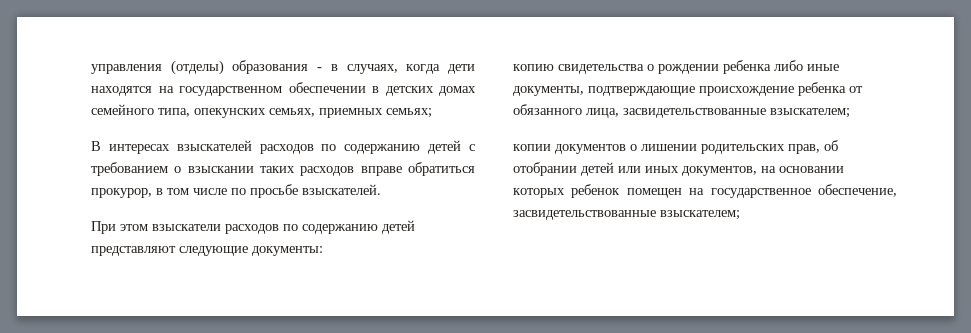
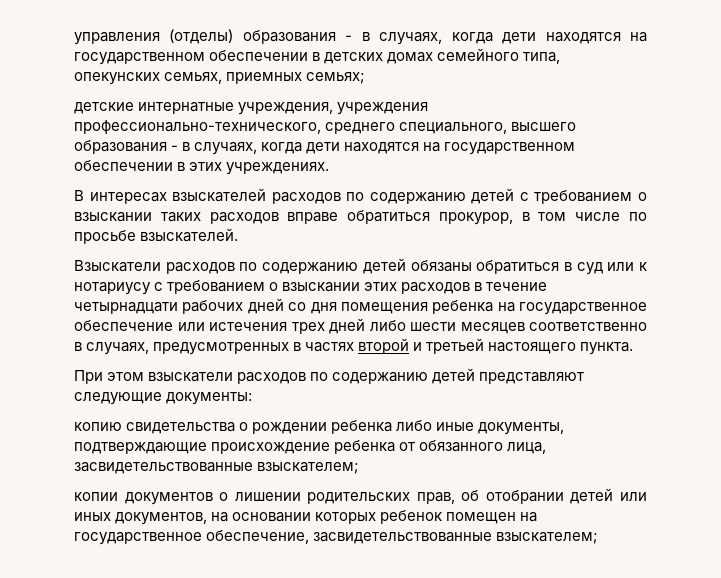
+ детские интернатные учреждения, учреждения профессионально-технического, среднего специального, высшего образования - в случаях, когда дети находятся на государственном обеспечении в этих учреждениях.
+ Взыскатели расходов по содержанию детей обязаны обратиться в суд или к нотариусу с требованием о взыскании этих расходов в течение четырнадцати рабочих дней со дня помещения ребенка на государственное обеспечение или истечения трех дней либо шести месяцев соответственно в случаях, предусмотренных в частях второй и третьей настоящего пункта.

